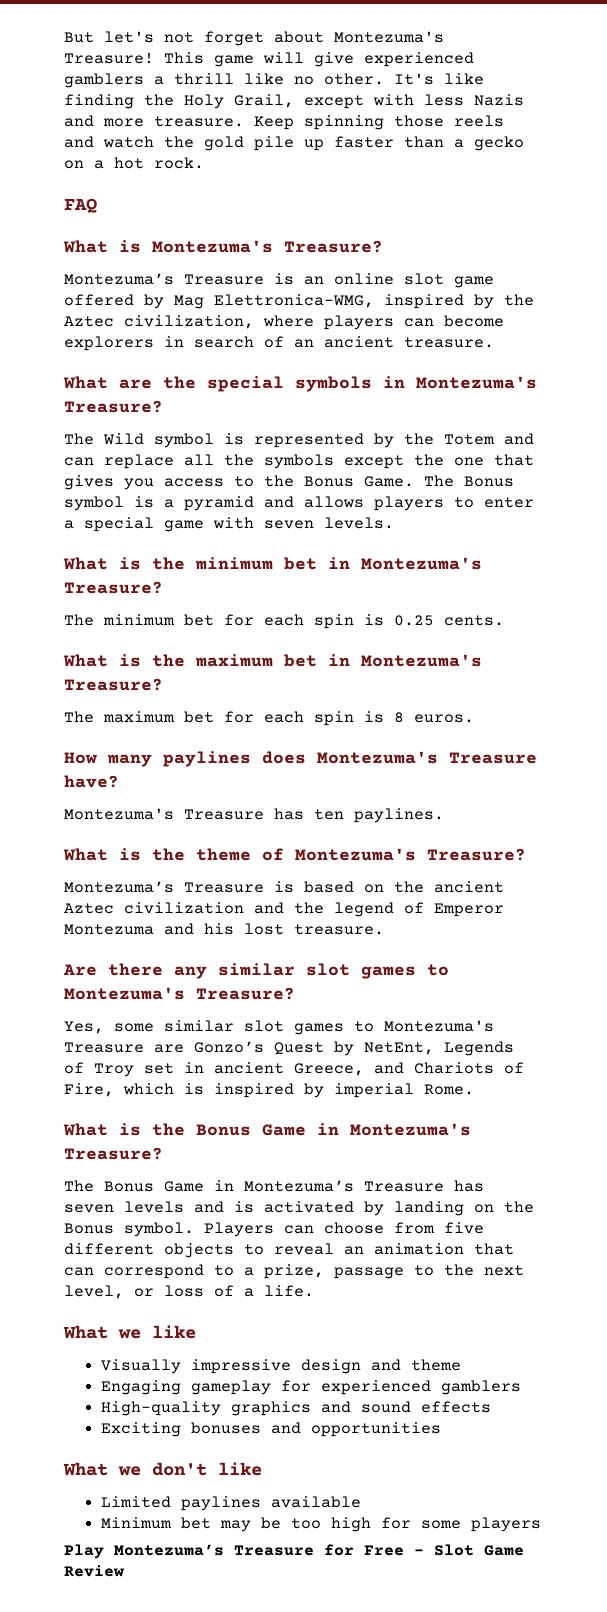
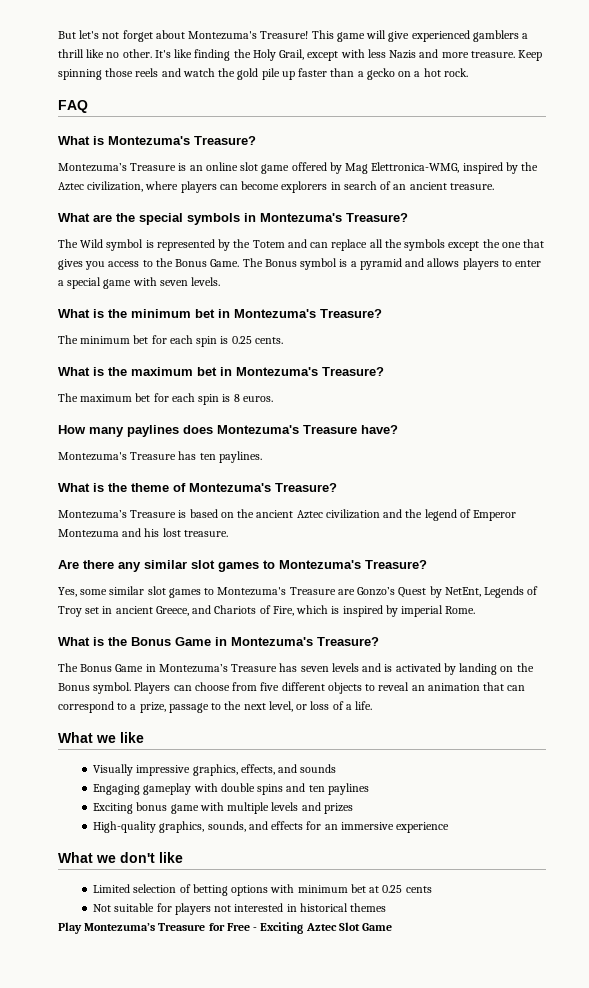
- Visually impressive design and theme
- Engaging gameplay for experienced gamblers
- High-quality graphics and sound effects
- Exciting bonuses and opportunities
+ Visually impressive graphics, effects, and sounds
+ Engaging gameplay with double spins and ten paylines
+ Exciting bonus game with multiple levels and prizes
+ High-quality graphics, sounds, and effects for an immersive experience
- Limited paylines available
- Minimum bet may be too high for some players
+ Limited selection of betting options with minimum bet at 0.25 cents
+ Not suitable for players not interested in historical themes
- Play Montezuma’s Treasure for Free - Slot Game Review
+ Play Montezuma’s Treasure for Free - Exciting Aztec Slot Game

